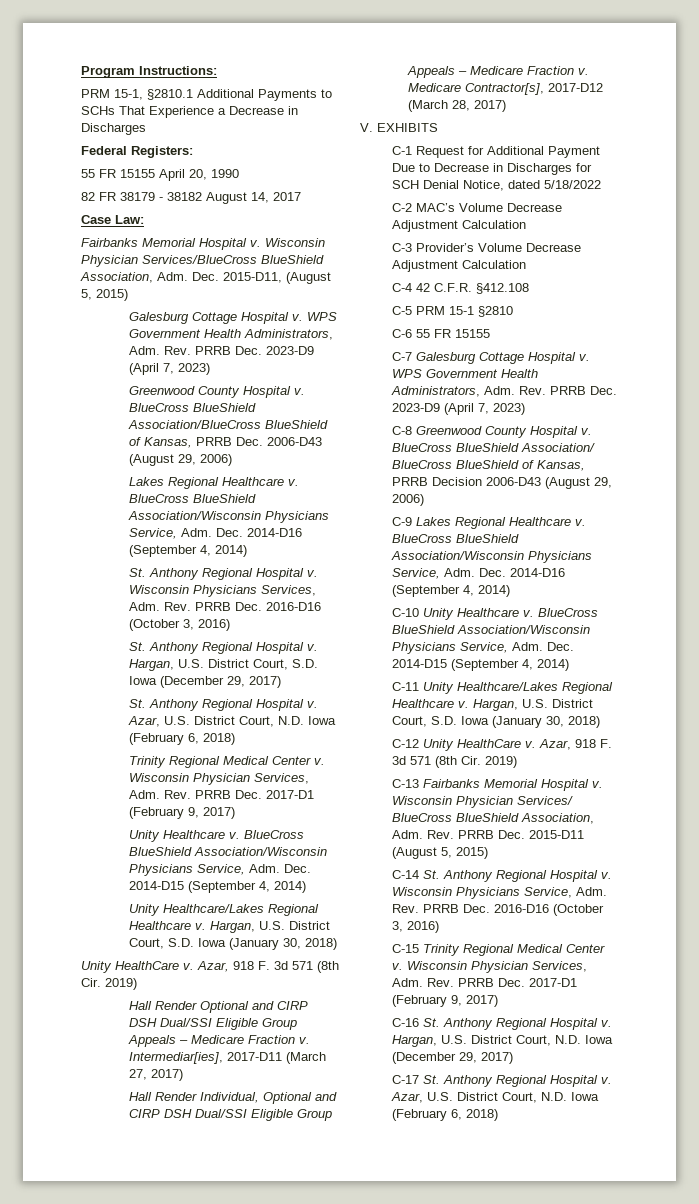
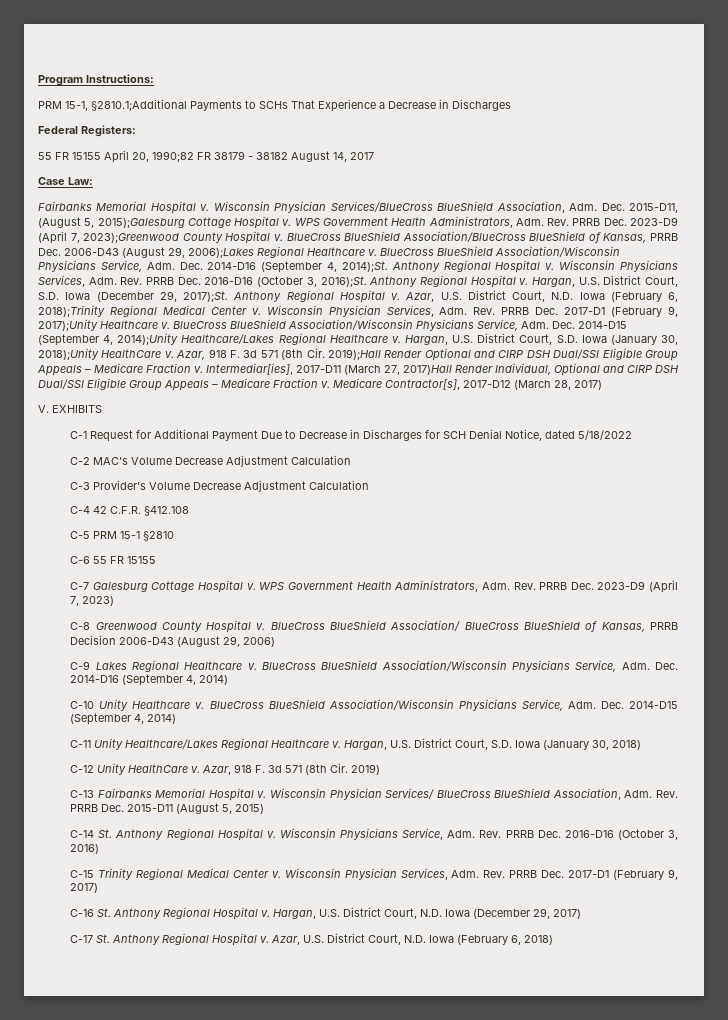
- PRM 15-1, §2810.1 Additional Payments to SCHs That Experience a Decrease in Discharges
+ PRM 15-1, §2810.1;Additional Payments to SCHs That Experience a Decrease in Discharges
- 55 FR 15155 April 20, 1990
- 82 FR 38179 - 38182 August 14, 2017
+ 55 FR 15155 April 20, 1990;82 FR 38179 - 38182 August 14, 2017
- Wisconsin Physician Services/BlueCross BlueShield Association, Adm. Dec. 2015-D11, (August 5, 2015)
- Galesburg Cottage Hospital v. WPS Government Health Administrators, Adm. Rev. PRRB Dec. 2023-D9 (April 7, 2023)
- Greenwood County Hospital v.
+ Wisconsin Physician Services/BlueCross BlueShield Association, Adm. Dec. 2015-D11, (August 5, 2015);Galesburg Cottage Hospital v. WPS Government Health Administrators, Adm. Rev. PRRB Dec. 2023-D9 (April 7, 2023);Greenwood County Hospital v.
- BlueCross BlueShield Association/BlueCross BlueShield of Kansas, PRRB Dec. 2006-D43 (August 29, 2006)
- Lakes Regional Healthcare v. BlueCross BlueShield Association/Wisconsin Physicians Service, Adm. Dec. 2014-D16 (September 4, 2014)
- St. Anthony Regional Hospital v.
+ BlueCross BlueShield Association/BlueCross BlueShield of Kansas, PRRB Dec. 2006-D43 (August 29, 2006);Lakes Regional Healthcare v. BlueCross BlueShield Association/Wisconsin Physicians Service, Adm. Dec. 2014-D16 (September 4, 2014);St. Anthony Regional Hospital v.
- Wisconsin Physicians Services, Adm. Rev. PRRB Dec. 2016-D16 (October 3, 2016)
- St. Anthony Regional Hospital v.
+ Wisconsin Physicians Services, Adm. Rev. PRRB Dec. 2016-D16 (October 3, 2016);St. Anthony Regional Hospital v.
- Hargan, U.S. District Court, S.D. Iowa (December 29, 2017)
- St. Anthony Regional Hospital v. Azar, U.S. District Court, N.D. Iowa (February 6, 2018)
- Trinity Regional Medical Center v. Wisconsin Physician Services, Adm. Rev. PRRB Dec. 2017-D1 (February 9, 2017)
- Unity Healthcare v. BlueCross BlueShield Association/Wisconsin Physicians Service, Adm. Dec. 2014-D15 (September 4, 2014)
- Unity Healthcare/Lakes Regional Healthcare v. Hargan, U.S. District Court, S.D. Iowa (January 30, 2018)
- Unity HealthCare v. Azar, 918 F. 3d 571 (8th Cir. 2019)
- Hall Render Optional and CIRP DSH Dual/SSI Eligible Group Appeals – Medicare Fraction v.
+ Hargan, U.S. District Court, S.D. Iowa (December 29, 2017);St. Anthony Regional Hospital v. Azar, U.S. District Court, N.D. Iowa (February 6, 2018);Trinity Regional Medical Center v. Wisconsin Physician Services, Adm. Rev. PRRB Dec. 2017-D1 (February 9, 2017);Unity Healthcare v. BlueCross BlueShield Association/Wisconsin Physicians Service, Adm. Dec. 2014-D15 (September 4, 2014);Unity Healthcare/Lakes Regional Healthcare v. Hargan, U.S. District Court, S.D. Iowa (January 30, 2018);Unity HealthCare v. Azar, 918 F. 3d 571 (8th Cir. 2019);Hall Render Optional and CIRP DSH Dual/SSI Eligible Group Appeals – Medicare Fraction v.
- Intermediar[ies], 2017-D11 (March 27, 2017)
- Hall Render Individual, Optional and CIRP DSH Dual/SSI Eligible Group Appeals – Medicare Fraction v.
+ Intermediar[ies], 2017-D11 (March 27, 2017)Hall Render Individual, Optional and CIRP DSH Dual/SSI Eligible Group Appeals – Medicare Fraction v.

